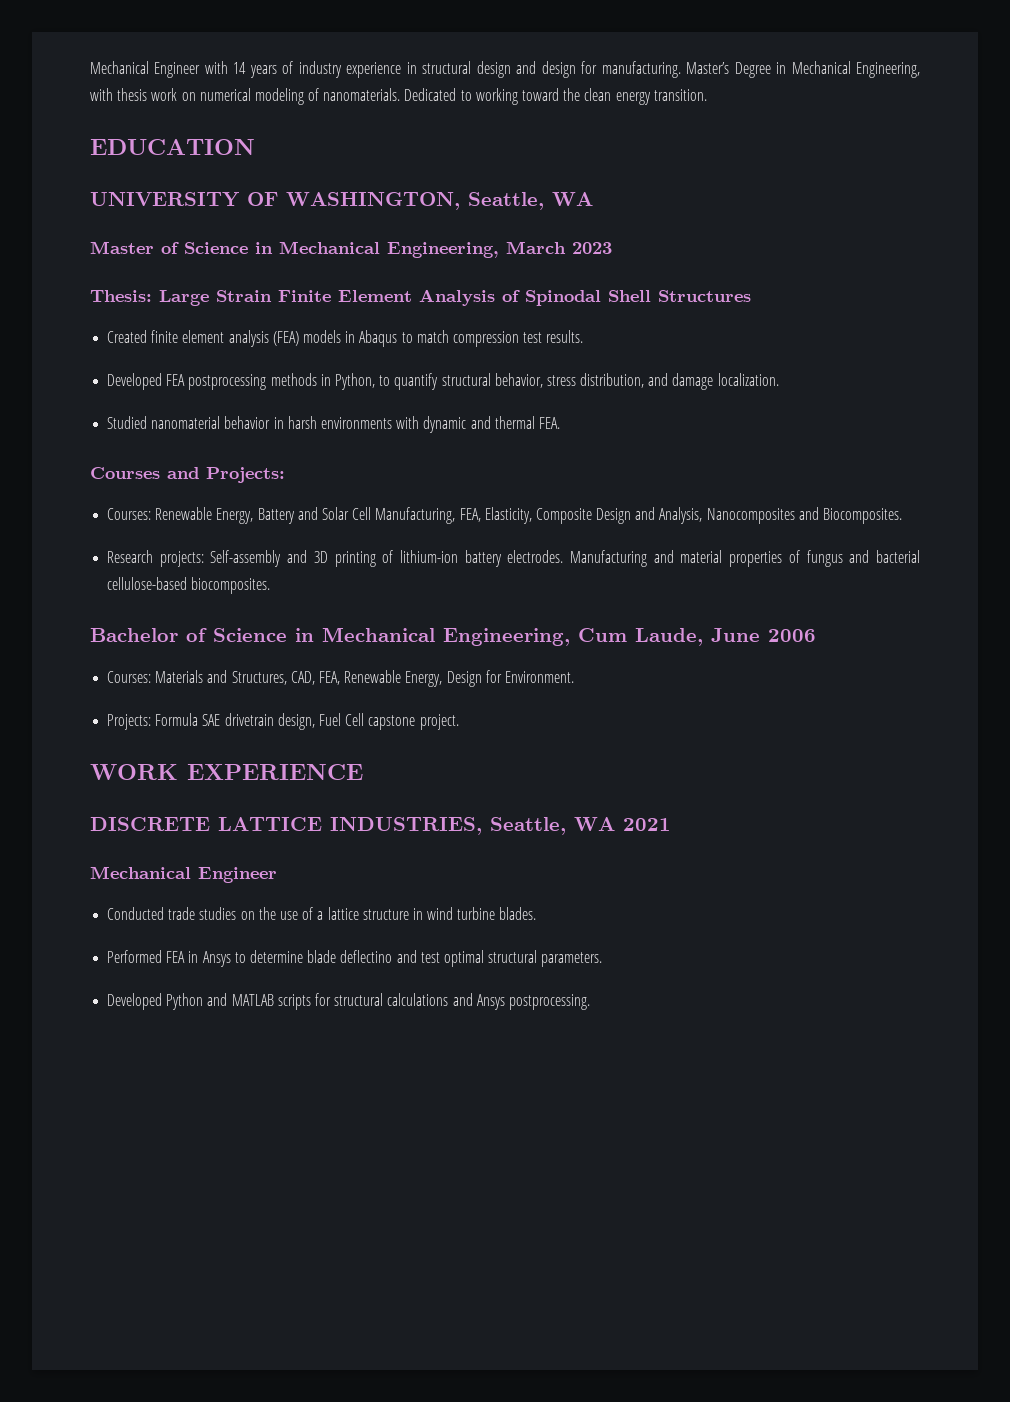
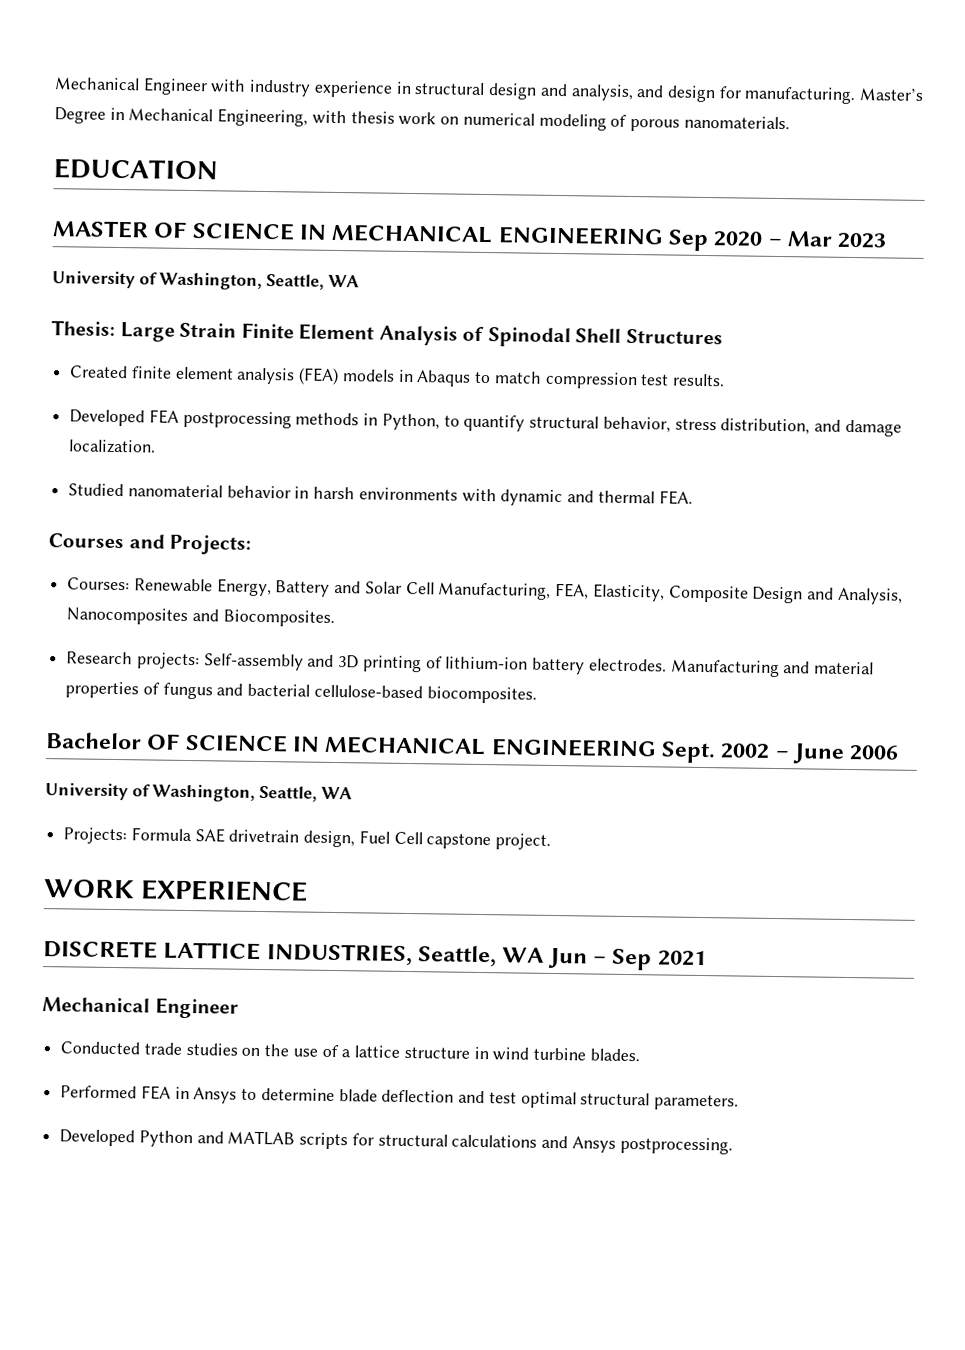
- Mechanical Engineer with 14 years of industry experience in structural design and design for manufacturing.
+ Mechanical Engineer with industry experience in structural design and analysis, and design for manufacturing.
- Master’s Degree in Mechanical Engineering, with thesis work on numerical modeling of nanomaterials. Dedicated to working toward the clean energy transition.
+ Master’s Degree in Mechanical Engineering, with thesis work on numerical modeling of porous nanomaterials.
  EDUCATION
- UNIVERSITY OF WASHINGTON, Seattle, WA
- Master of Science in Mechanical Engineering, March 2023
+ MASTER OF SCIENCE IN MECHANICAL ENGINEERING Sep 2020 – Mar 2023
+ University of Washington, Seattle, WA
- Bachelor of Science in Mechanical Engineering, Cum Laude, June 2006
- Courses: Materials and Structures, CAD, FEA, Renewable Energy, Design for Environment.
+ Bachelor OF SCIENCE IN MECHANICAL ENGINEERING Sept. 2002 – June 2006
+ University of Washington, Seattle, WA
- DISCRETE LATTICE INDUSTRIES, Seattle, WA 2021
+ DISCRETE LATTICE INDUSTRIES, Seattle, WA Jun – Sep 2021
- Performed FEA in Ansys to determine blade deflectino and test optimal structural parameters.
+ Performed FEA in Ansys to determine blade deflection and test optimal structural parameters.

